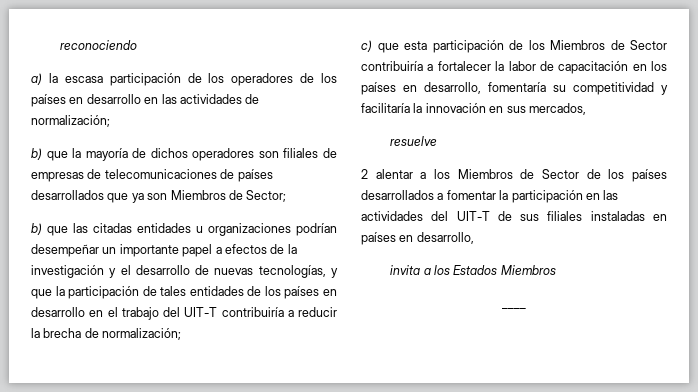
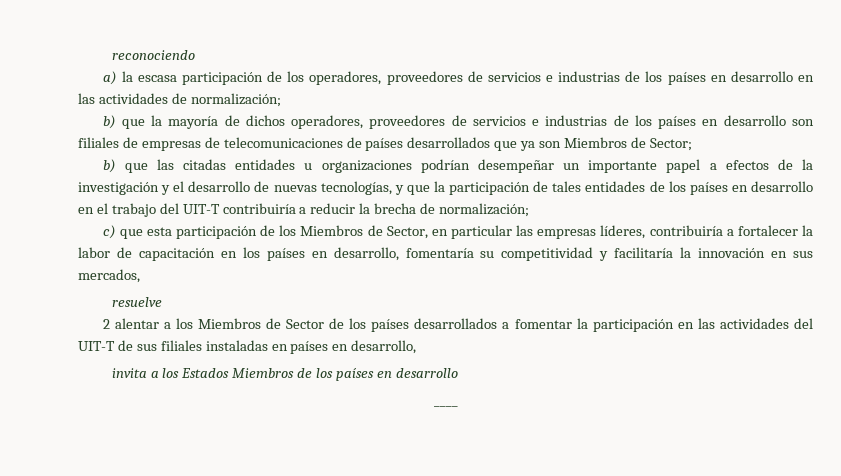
- a) la escasa participación de los operadores de los países en desarrollo en las actividades de normalización;
+ a) la escasa participación de los operadores, proveedores de servicios e industrias de los países en desarrollo en las actividades de normalización;
- b) que la mayoría de dichos operadores son filiales de empresas de telecomunicaciones de países desarrollados que ya son Miembros de Sector;
+ b) que la mayoría de dichos operadores, proveedores de servicios e industrias de los países en desarrollo son filiales de empresas de telecomunicaciones de países desarrollados que ya son Miembros de Sector;
- c) que esta participación de los Miembros de Sector contribuiría a fortalecer la labor de capacitación en los países en desarrollo, fomentaría su competitividad y facilitaría la innovación en sus mercados,
+ c) que esta participación de los Miembros de Sector, en particular las empresas líderes, contribuiría a fortalecer la labor de capacitación en los países en desarrollo, fomentaría su competitividad y facilitaría la innovación en sus mercados,
- invita a los Estados Miembros
+ invita a los Estados Miembros de los países en desarrollo

